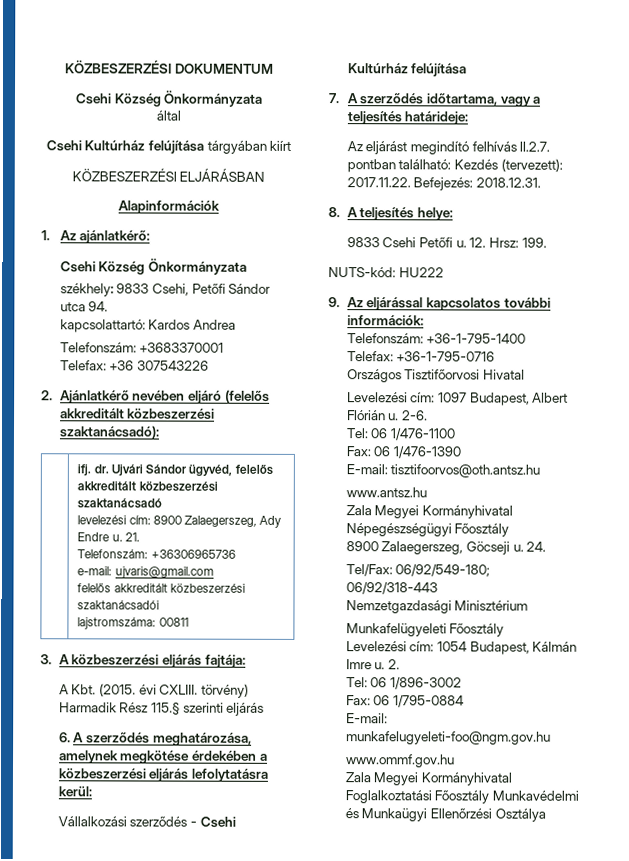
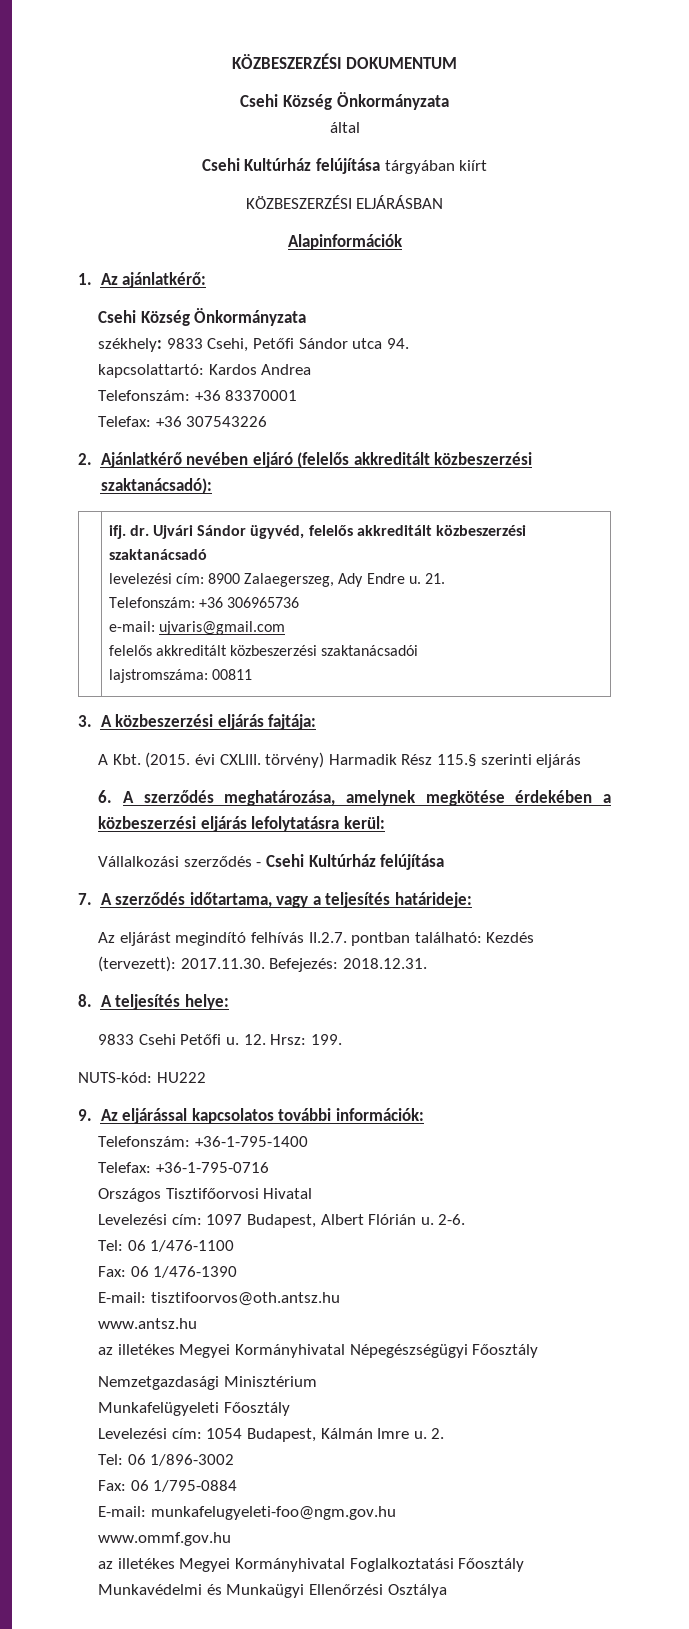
- Telefonszám: +3683370001
+ Telefonszám: +36 83370001
  | ifj. dr. Ujvári Sándor ügyvéd, felelős akkreditált közbeszerzési szaktanácsadó
  levelezési cím: 8900 Zalaegerszeg, Ady Endre u. 21.
- Telefonszám: +36306965736
+ Telefonszám: +36 306965736
- Az eljárást megindító felhívás II.2.7. pontban található: Kezdés (tervezett): 2017.11.22. Befejezés: 2018.12.31.
+ Az eljárást megindító felhívás II.2.7. pontban található: Kezdés (tervezett): 2017.11.30. Befejezés: 2018.12.31.
- Zala Megyei Kormányhivatal Népegészségügyi Főosztály
+ az illetékes Megyei Kormányhivatal Népegészségügyi Főosztály
- 8900 Zalaegerszeg, Göcseji u. 24.
- Tel/Fax: 06/92/549-180; 06/92/318-443
- Zala Megyei Kormányhivatal Foglalkoztatási Főosztály Munkavédelmi és Munkaügyi Ellenőrzési Osztálya
+ az illetékes Megyei Kormányhivatal Foglalkoztatási Főosztály Munkavédelmi és Munkaügyi Ellenőrzési Osztálya

